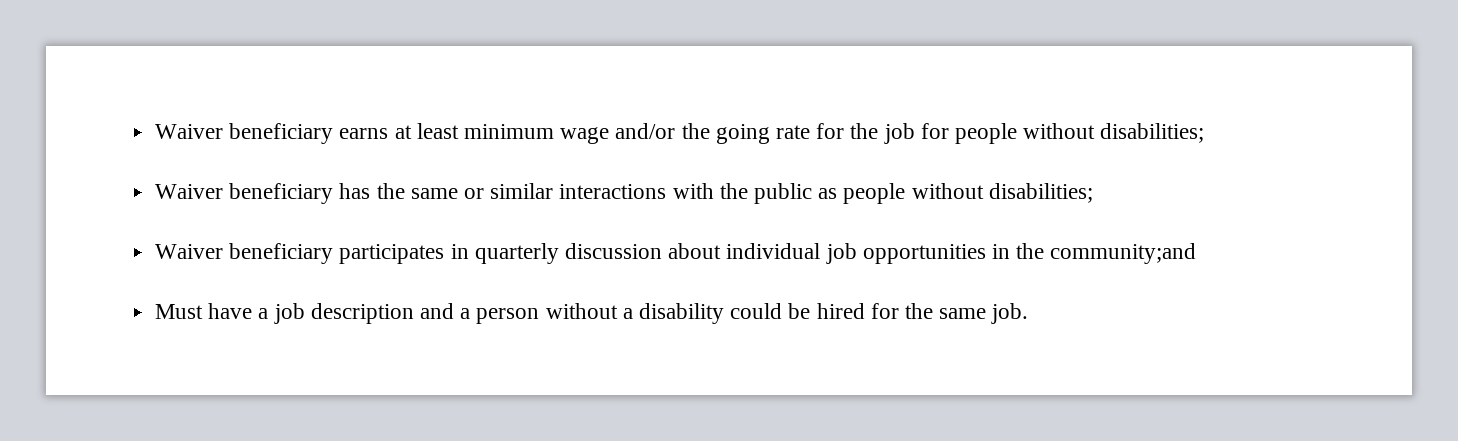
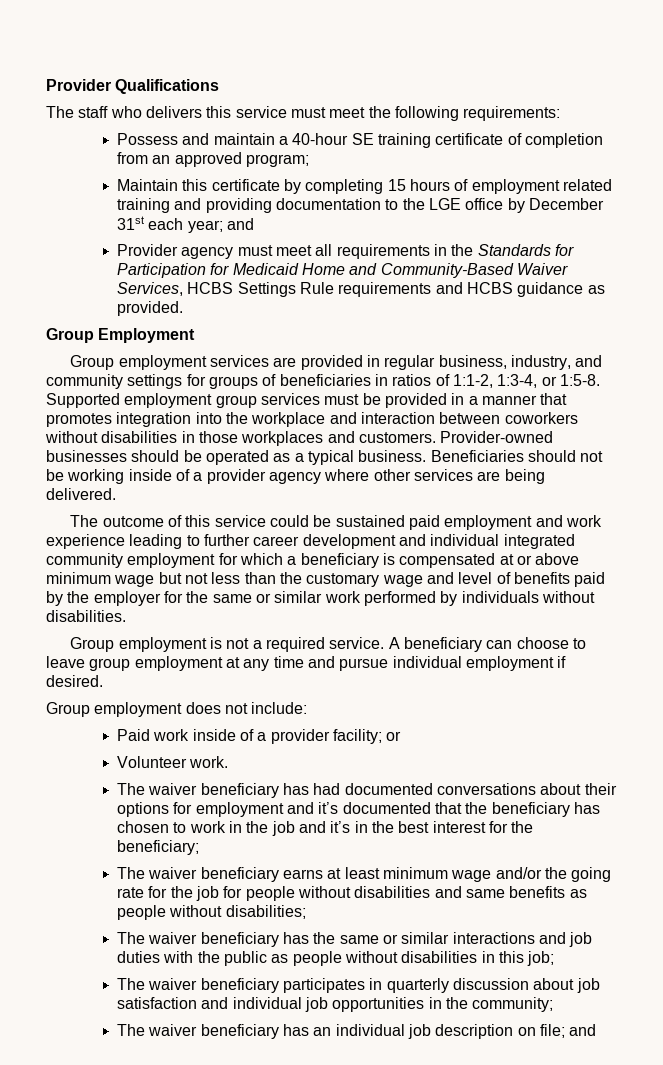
- Waiver beneficiary earns at least minimum wage and/or the going rate for the job for people without disabilities;
- Waiver beneficiary has the same or similar interactions with the public as people without disabilities;
- Waiver beneficiary participates in quarterly discussion about individual job opportunities in the community;and
- Must have a job description and a person without a disability could be hired for the same job.
+ Provider Qualifications
+ The staff who delivers this service must meet the following requirements:
+ Possess and maintain a 40-hour SE training certificate of completion from an approved program;
+ Maintain this certificate by completing 15 hours of employment related training and providing documentation to the LGE office by December 31st each year; and
+ Provider agency must meet all requirements in the Standards for Participation for Medicaid Home and Community-Based Waiver Services, HCBS Settings Rule requirements and HCBS guidance as provided.
+ Group Employment
+ Group employment services are provided in regular business, industry, and community settings for groups of beneficiaries in ratios of 1:1-2, 1:3-4, or 1:5-8. Supported employment group services must be provided in a manner that promotes integration into the workplace and interaction between coworkers without disabilities in those workplaces and customers. Provider-owned businesses should be operated as a typical business. Beneficiaries should not be working inside of a provider agency where other services are being delivered.
+ The outcome of this service could be sustained paid employment and work experience leading to further career development and individual integrated community employment for which a beneficiary is compensated at or above minimum wage but not less than the customary wage and level of benefits paid by the employer for the same or similar work performed by individuals without disabilities.
+ Group employment is not a required service. A beneficiary can choose to leave group employment at any time and pursue individual employment if desired.
+ Group employment does not include:
+ Paid work inside of a provider facility; or
+ Volunteer work.
+ The waiver beneficiary has had documented conversations about their options for employment and it’s documented that the beneficiary has chosen to work in the job and it’s in the best interest for the beneficiary;
+ The waiver beneficiary earns at least minimum wage and/or the going rate for the job for people without disabilities and same benefits as people without disabilities;
+ The waiver beneficiary has the same or similar interactions and job duties with the public as people without disabilities in this job;
+ The waiver beneficiary participates in quarterly discussion about job satisfaction and individual job opportunities in the community;
+ The waiver beneficiary has an individual job description on file; and

